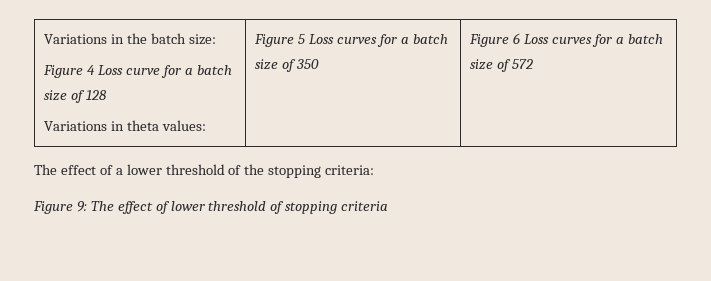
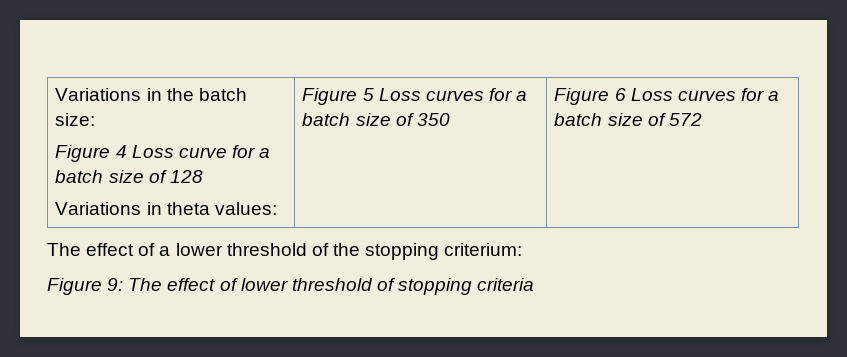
- The effect of a lower threshold of the stopping criteria:
+ The effect of a lower threshold of the stopping criterium:

